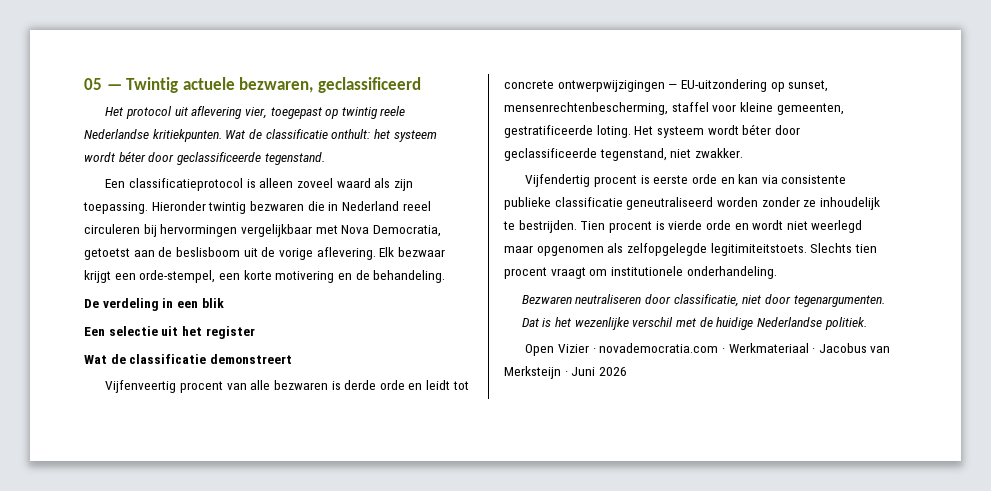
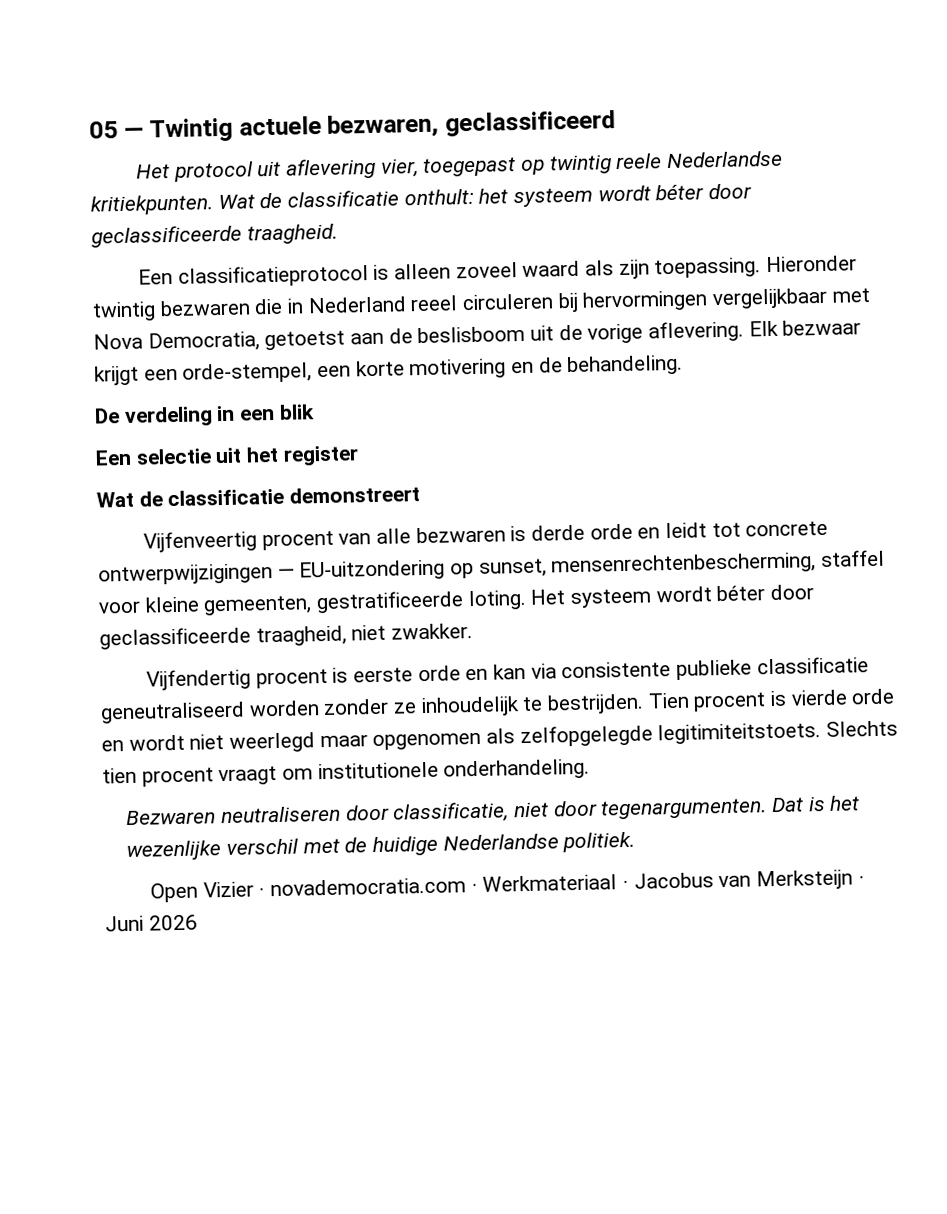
- Wat de classificatie onthult: het systeem wordt béter door geclassificeerde tegenstand.
+ Wat de classificatie onthult: het systeem wordt béter door geclassificeerde traagheid.
- Het systeem wordt béter door geclassificeerde tegenstand, niet zwakker.
+ Het systeem wordt béter door geclassificeerde traagheid, niet zwakker.

